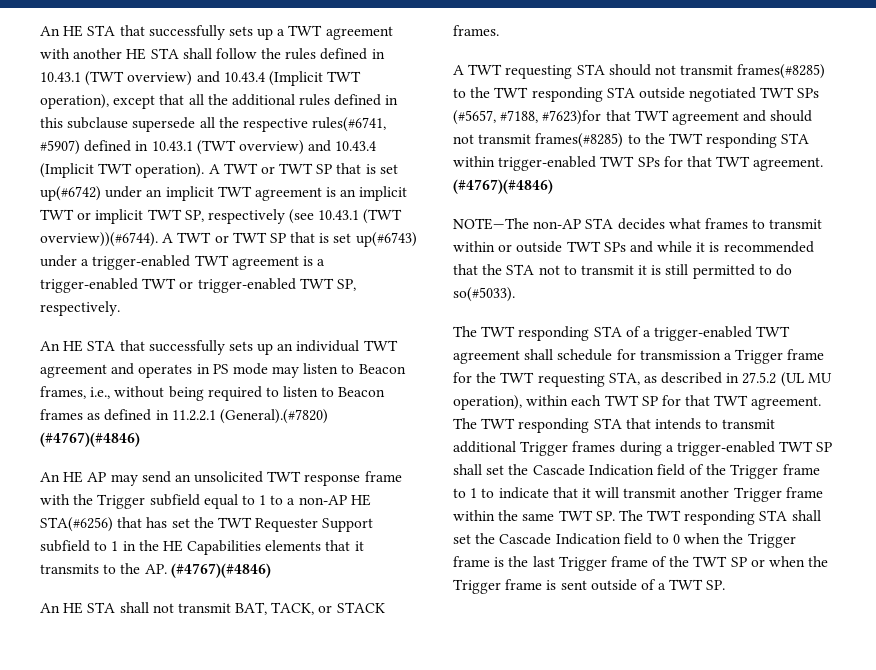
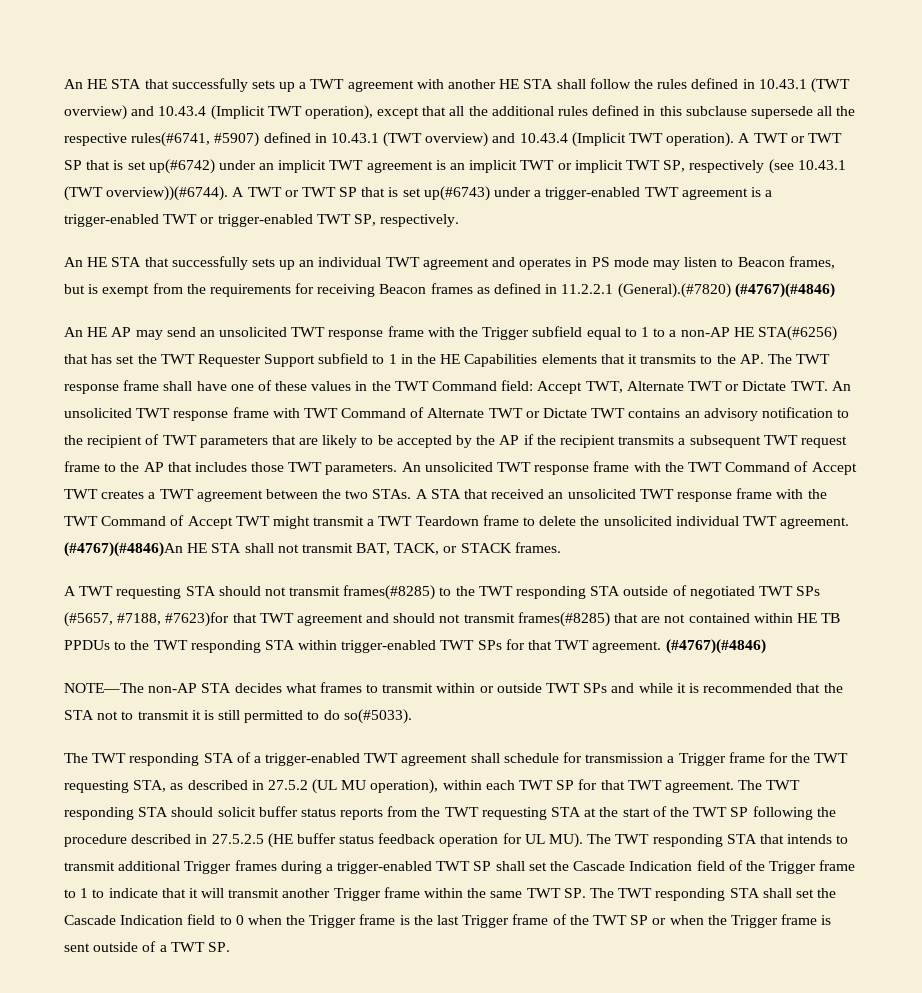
- An HE STA that successfully sets up an individual TWT agreement and operates in PS mode may listen to Beacon frames, i.e., without being required to listen to Beacon frames as defined in 11.2.2.1 (General).(#7820) (#4767)(#4846)
+ An HE STA that successfully sets up an individual TWT agreement and operates in PS mode may listen to Beacon frames, but is exempt from the requirements for receiving Beacon frames as defined in 11.2.2.1 (General).(#7820) (#4767)(#4846)
- An HE AP may send an unsolicited TWT response frame with the Trigger subfield equal to 1 to a non-AP HE STA(#6256) that has set the TWT Requester Support subfield to 1 in the HE Capabilities elements that it transmits to the AP. (#4767)(#4846)
- An HE STA shall not transmit BAT, TACK, or STACK frames.
+ An HE AP may send an unsolicited TWT response frame with the Trigger subfield equal to 1 to a non-AP HE STA(#6256) that has set the TWT Requester Support subfield to 1 in the HE Capabilities elements that it transmits to the AP. The TWT response frame shall have one of these values in the TWT Command field: Accept TWT, Alternate TWT or Dictate TWT. An unsolicited TWT response frame with TWT Command of Alternate TWT or Dictate TWT contains an advisory notification to the recipient of TWT parameters that are likely to be accepted by the AP if the recipient transmits a subsequent TWT request frame to the AP that includes those TWT parameters. An unsolicited TWT response frame with the TWT Command of Accept TWT creates a TWT agreement between the two STAs. A STA that received an unsolicited TWT response frame with the TWT Command of Accept TWT might transmit a TWT Teardown frame to delete the unsolicited individual TWT agreement. (#4767)(#4846)An HE STA shall not transmit BAT, TACK, or STACK frames.
- A TWT requesting STA should not transmit frames(#8285) to the TWT responding STA outside negotiated TWT SPs (#5657, #7188, #7623)for that TWT agreement and should not transmit frames(#8285) to the TWT responding STA within trigger-enabled TWT SPs for that TWT agreement.
+ A TWT requesting STA should not transmit frames(#8285) to the TWT responding STA outside of negotiated TWT SPs (#5657, #7188, #7623)for that TWT agreement and should not transmit frames(#8285) that are not contained within HE TB PPDUs to the TWT responding STA within trigger-enabled TWT SPs for that TWT agreement.
- The TWT responding STA that intends to transmit additional Trigger frames during a trigger-enabled TWT SP shall set the Cascade Indication field of the Trigger frame to 1 to indicate that it will transmit another Trigger frame within the same TWT SP. The TWT responding STA shall set the Cascade Indication field to 0 when the Trigger frame is the last Trigger frame of the TWT SP or when the Trigger frame is sent outside of a TWT SP.
+ The TWT responding STA should solicit buffer status reports from the TWT requesting STA at the start of the TWT SP following the procedure described in 27.5.2.5 (HE buffer status feedback operation for UL MU). The TWT responding STA that intends to transmit additional Trigger frames during a trigger-enabled TWT SP shall set the Cascade Indication field of the Trigger frame to 1 to indicate that it will transmit another Trigger frame within the same TWT SP. The TWT responding STA shall set the Cascade Indication field to 0 when the Trigger frame is the last Trigger frame of the TWT SP or when the Trigger frame is sent outside of a TWT SP.

